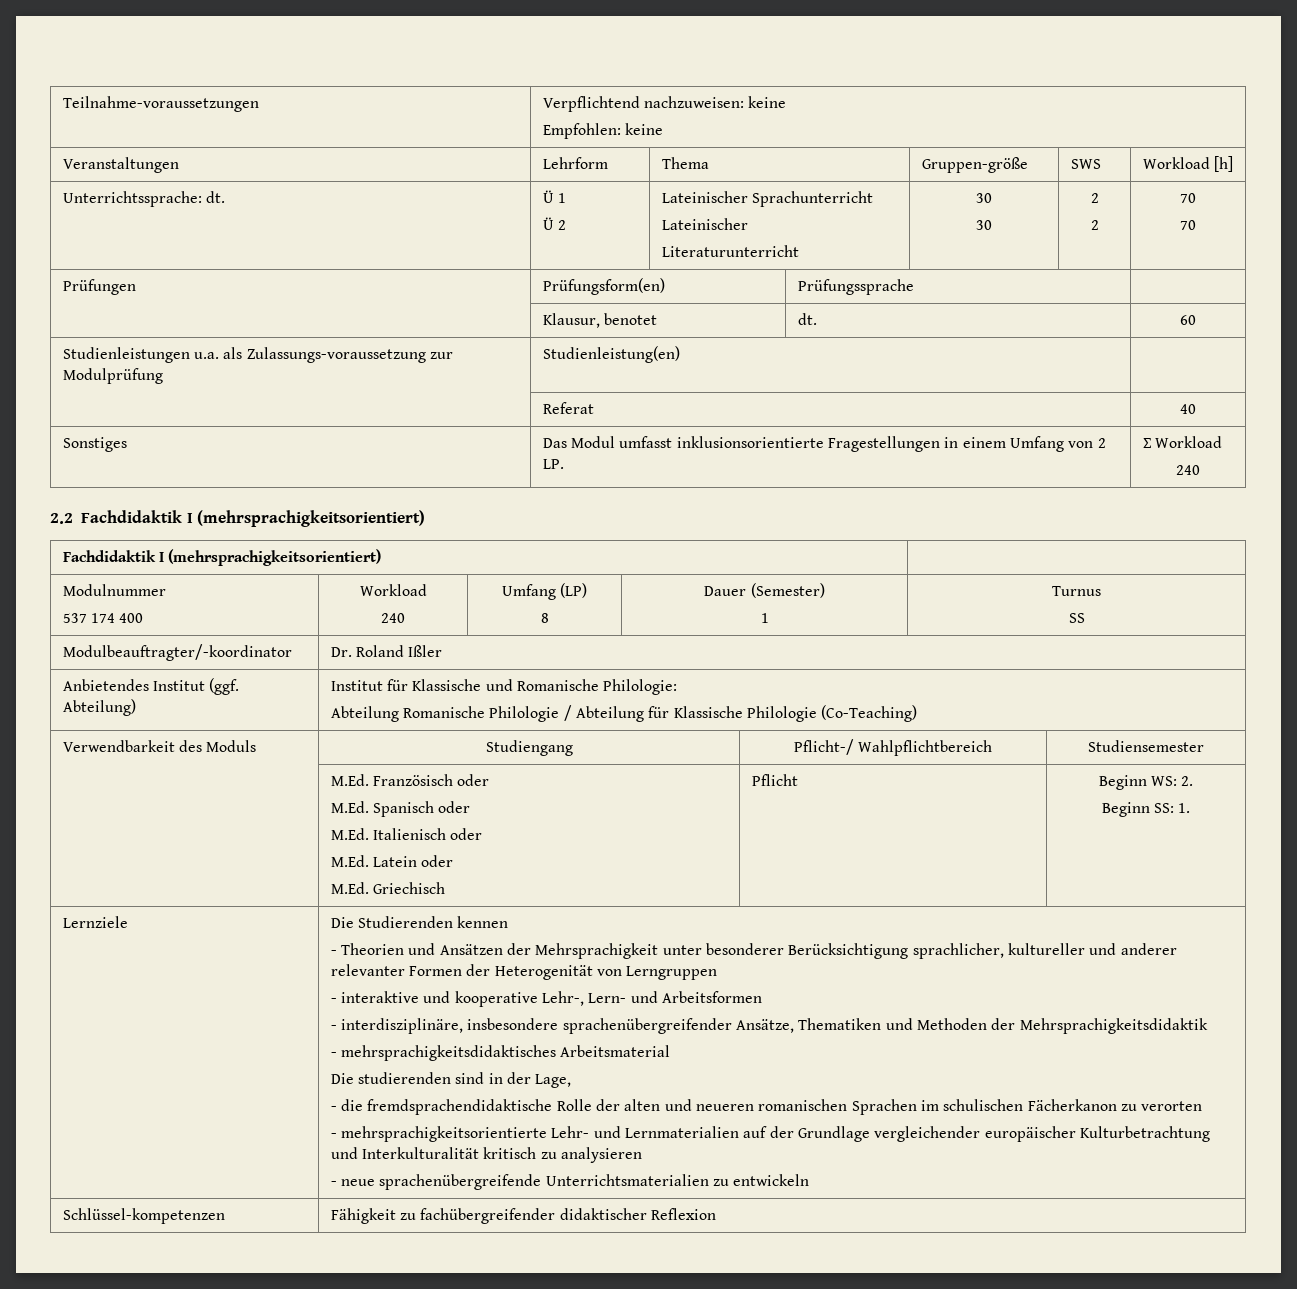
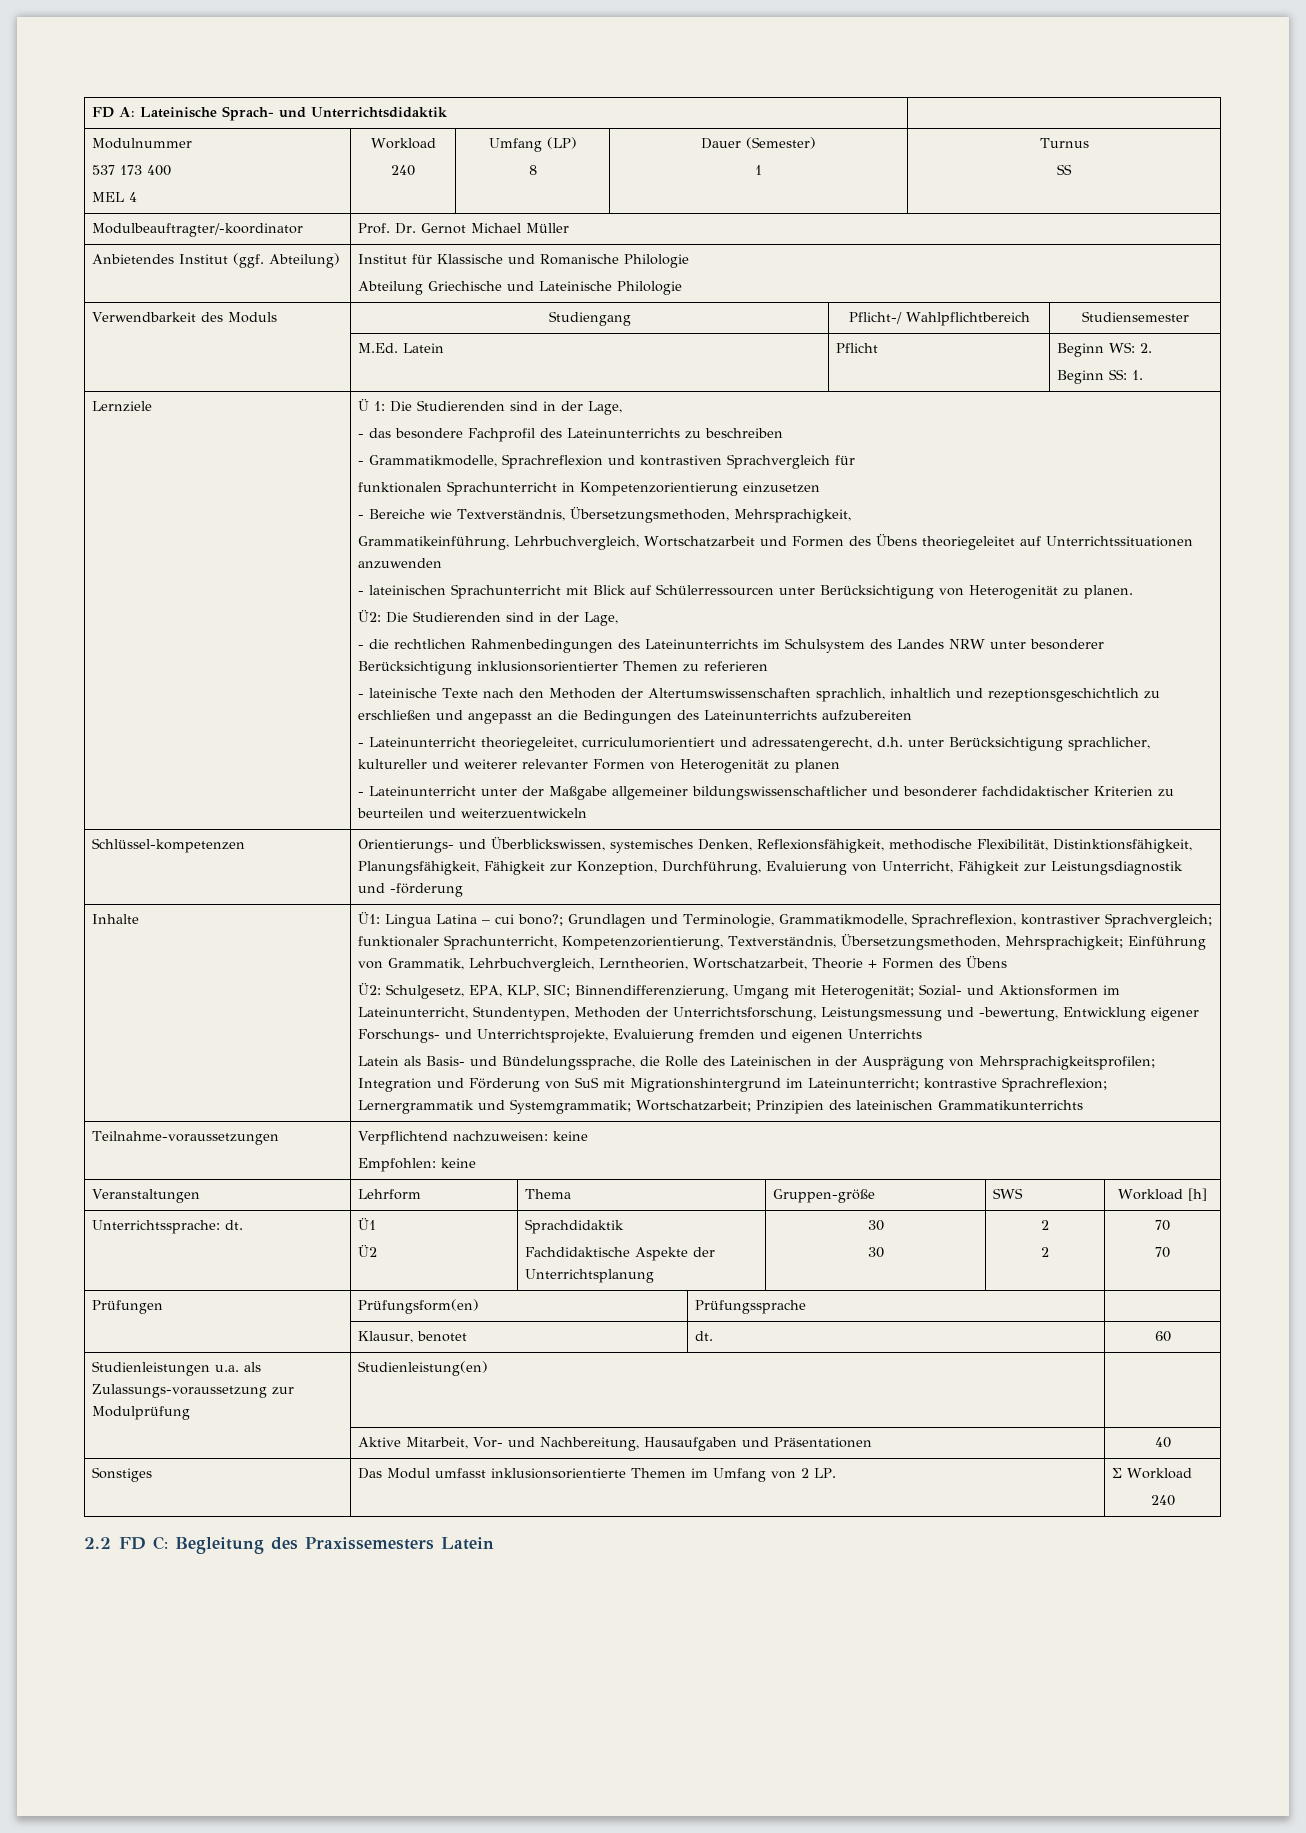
+ FD A: Lateinische Sprach- und Unterrichtsdidaktik |
+ Modulnummer
+ 537 173 400
+ MEL 4 | Workload
+ 240 | Umfang (LP)
+ 8 | Dauer (Semester)
+ 1 | Turnus
+ SS
+ Modulbeauftragter/-koordinator | Prof. Dr. Gernot Michael Müller
+ Anbietendes Institut (ggf. Abteilung) | Institut für Klassische und Romanische Philologie
+ Abteilung Griechische und Lateinische Philologie
+ Verwendbarkeit des Moduls | Studiengang | Pflicht-/ Wahlpflichtbereich | Studiensemester
+ | M.Ed. Latein | Pflicht | Beginn WS: 2.
+ Beginn SS: 1.
+ Lernziele | Ü 1: Die Studierenden sind in der Lage,
+ - das besondere Fachprofil des Lateinunterrichts zu beschreiben
+ - Grammatikmodelle, Sprachreflexion und kontrastiven Sprachvergleich für
+ funktionalen Sprachunterricht in Kompetenzorientierung einzusetzen
+ - Bereiche wie Textverständnis, Übersetzungsmethoden, Mehrsprachigkeit,
+ Grammatikeinführung, Lehrbuchvergleich, Wortschatzarbeit und Formen des Übens theoriegeleitet auf Unterrichtssituationen anzuwenden
+ - lateinischen Sprachunterricht mit Blick auf Schülerressourcen unter Berücksichtigung von Heterogenität zu planen.
+ Ü2: Die Studierenden sind in der Lage,
+ - die rechtlichen Rahmenbedingungen des Lateinunterrichts im Schulsystem des Landes NRW unter besonderer Berücksichtigung inklusionsorientierter Themen zu referieren
+ - lateinische Texte nach den Methoden der Altertumswissenschaften sprachlich, inhaltlich und rezeptionsgeschichtlich zu erschließen und angepasst an die Bedingungen des Lateinunterrichts aufzubereiten
+ - Lateinunterricht theoriegeleitet, curriculumorientiert und adressatengerecht, d.h. unter Berücksichtigung sprachlicher, kultureller und weiterer relevanter Formen von Heterogenität zu planen
+ - Lateinunterricht unter der Maßgabe allgemeiner bildungswissenschaftlicher und besonderer fachdidaktischer Kriterien zu beurteilen und weiterzuentwickeln
+ Schlüssel-kompetenzen | Orientierungs- und Überblickswissen, systemisches Denken, Reflexionsfähigkeit, methodische Flexibilität, Distinktionsfähigkeit, Planungsfähigkeit, Fähigkeit zur Konzeption, Durchführung, Evaluierung von Unterricht, Fähigkeit zur Leistungsdiagnostik und -förderung
+ Inhalte | Ü1: Lingua Latina – cui bono?; Grundlagen und Terminologie, Grammatikmodelle, Sprachreflexion, kontrastiver Sprachvergleich; funktionaler Sprachunterricht, Kompetenzorientierung, Textverständnis, Übersetzungsmethoden, Mehrsprachigkeit; Einführung von Grammatik, Lehrbuchvergleich, Lerntheorien, Wortschatzarbeit, Theorie + Formen des Übens
+ Ü2: Schulgesetz, EPA, KLP, SIC; Binnendifferenzierung, Umgang mit Heterogenität; Sozial- und Aktionsformen im Lateinunterricht, Stundentypen, Methoden der Unterrichtsforschung, Leistungsmessung und -bewertung, Entwicklung eigener Forschungs- und Unterrichtsprojekte, Evaluierung fremden und eigenen Unterrichts
+ Latein als Basis- und Bündelungssprache, die Rolle des Lateinischen in der Ausprägung von Mehrsprachigkeitsprofilen; Integration und Förderung von SuS mit Migrationshintergrund im Lateinunterricht; kontrastive Sprachreflexion; Lernergrammatik und Systemgrammatik; Wortschatzarbeit; Prinzipien des lateinischen Grammatikunterrichts
- Unterrichtssprache: dt. | Ü 1
- Ü 2 | Lateinischer Sprachunterricht
- Lateinischer
- Literaturunterricht | 30
+ Unterrichtssprache: dt. | Ü1
+ Ü2 | Sprachdidaktik
+ Fachdidaktische Aspekte der Unterrichtsplanung | 30
- | Referat | 40
+ | Aktive Mitarbeit, Vor- und Nachbereitung, Hausaufgaben und Präsentationen | 40
- Sonstiges | Das Modul umfasst inklusionsorientierte Fragestellungen in einem Umfang von 2 LP. | ∑ Workload
+ Sonstiges | Das Modul umfasst inklusionsorientierte Themen im Umfang von 2 LP. | ∑ Workload
- 2.2 Fachdidaktik I (mehrsprachigkeitsorientiert)
- Fachdidaktik I (mehrsprachigkeitsorientiert) |
- Modulnummer
- 537 174 400 | Workload
- 240 | Umfang (LP)
- 8 | Dauer (Semester)
- 1 | Turnus
- SS
- Modulbeauftragter/-koordinator | Dr. Roland Ißler
- Anbietendes Institut (ggf. Abteilung) | Institut für Klassische und Romanische Philologie:
- Abteilung Romanische Philologie / Abteilung für Klassische Philologie (Co-Teaching)
- Verwendbarkeit des Moduls | Studiengang | Pflicht-/ Wahlpflichtbereich | Studiensemester
- | M.Ed. Französisch oder
- M.Ed. Spanisch oder
- M.Ed. Italienisch oder
- M.Ed. Latein oder
- M.Ed. Griechisch | Pflicht | Beginn WS: 2.
- Beginn SS: 1.
- Lernziele | Die Studierenden kennen
- - Theorien und Ansätzen der Mehrsprachigkeit unter besonderer Berücksichtigung sprachlicher, kultureller und anderer relevanter Formen der Heterogenität von Lerngruppen
- - interaktive und kooperative Lehr-, Lern- und Arbeitsformen
- - interdisziplinäre, insbesondere sprachenübergreifender Ansätze, Thematiken und Methoden der Mehrsprachigkeitsdidaktik
- - mehrsprachigkeitsdidaktisches Arbeitsmaterial
- Die studierenden sind in der Lage,
- - die fremdsprachendidaktische Rolle der alten und neueren romanischen Sprachen im schulischen Fächerkanon zu verorten
- - mehrsprachigkeitsorientierte Lehr- und Lernmaterialien auf der Grundlage vergleichender europäischer Kulturbetrachtung und Interkulturalität kritisch zu analysieren
- - neue sprachenübergreifende Unterrichtsmaterialien zu entwickeln
- Schlüssel-kompetenzen | Fähigkeit zu fachübergreifender didaktischer Reflexion
+ 2.2 FD C: Begleitung des Praxissemesters Latein

